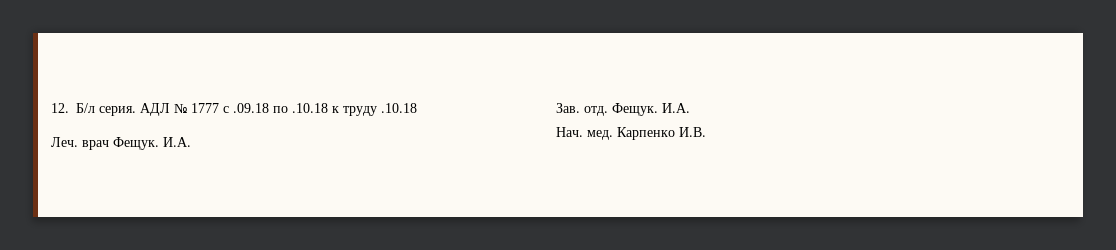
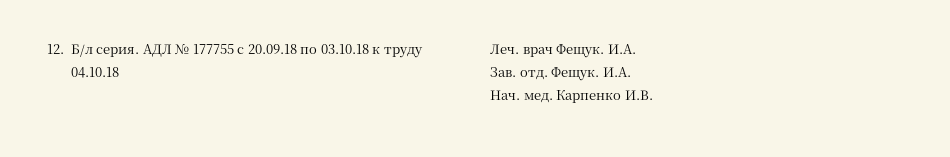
- АДЛ № 1777 с .09.18 по .10.18 к труду .10.18
+ АДЛ № 177755 с 20.09.18 по 03.10.18 к труду 04.10.18

